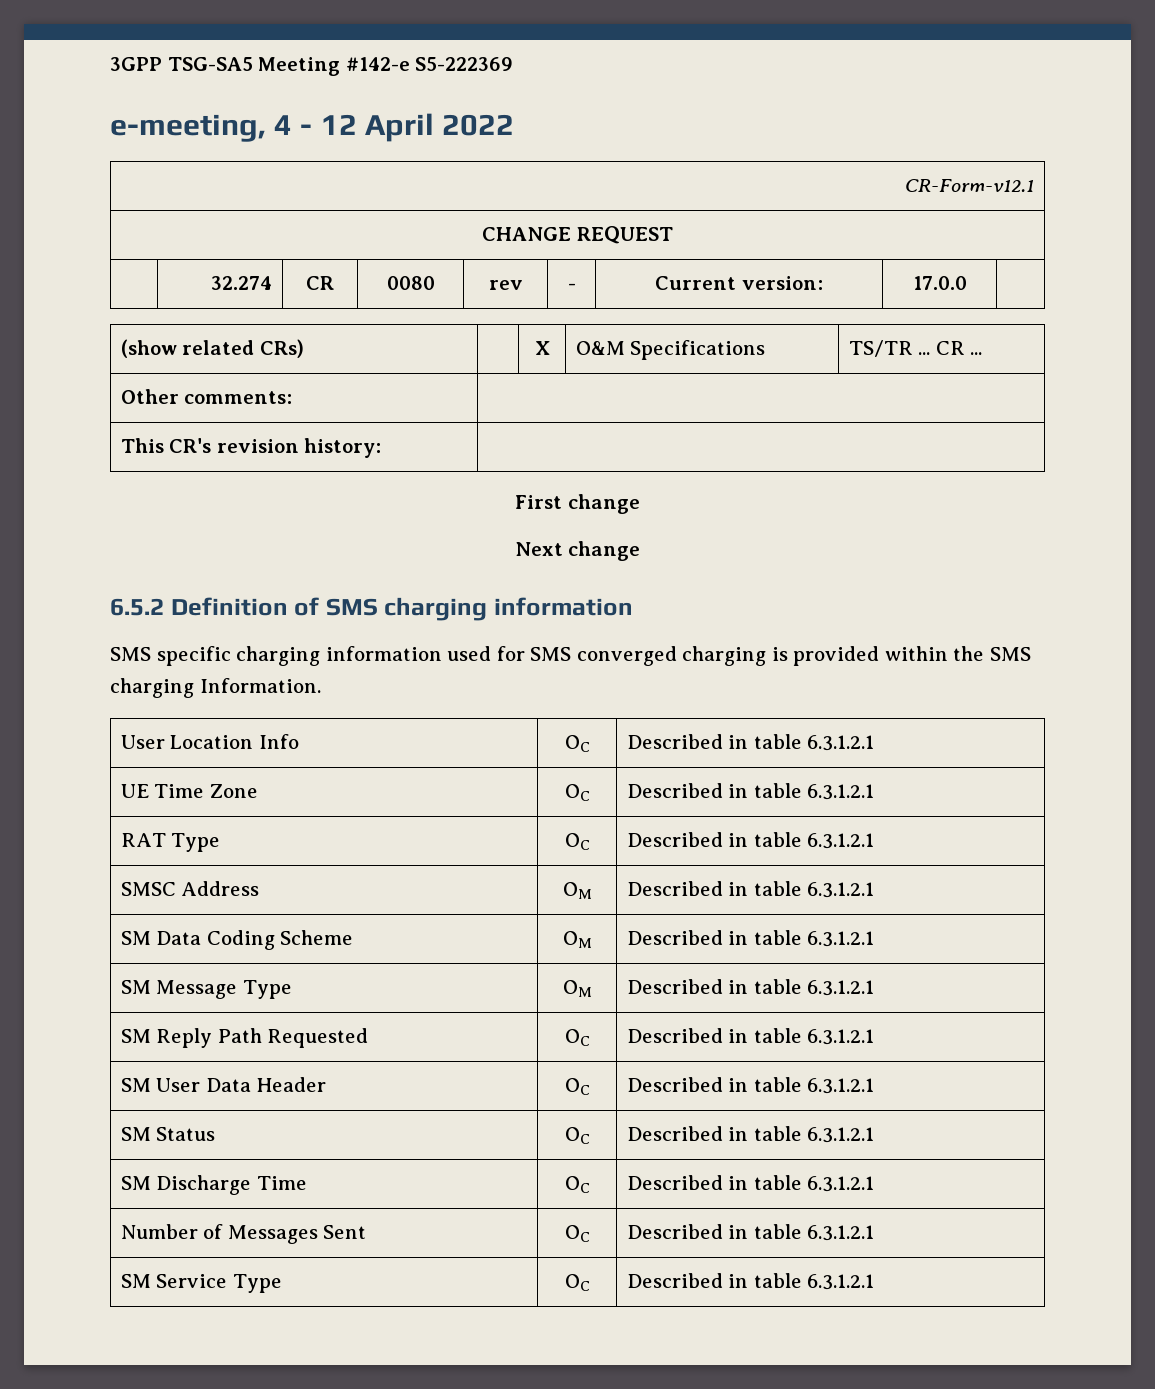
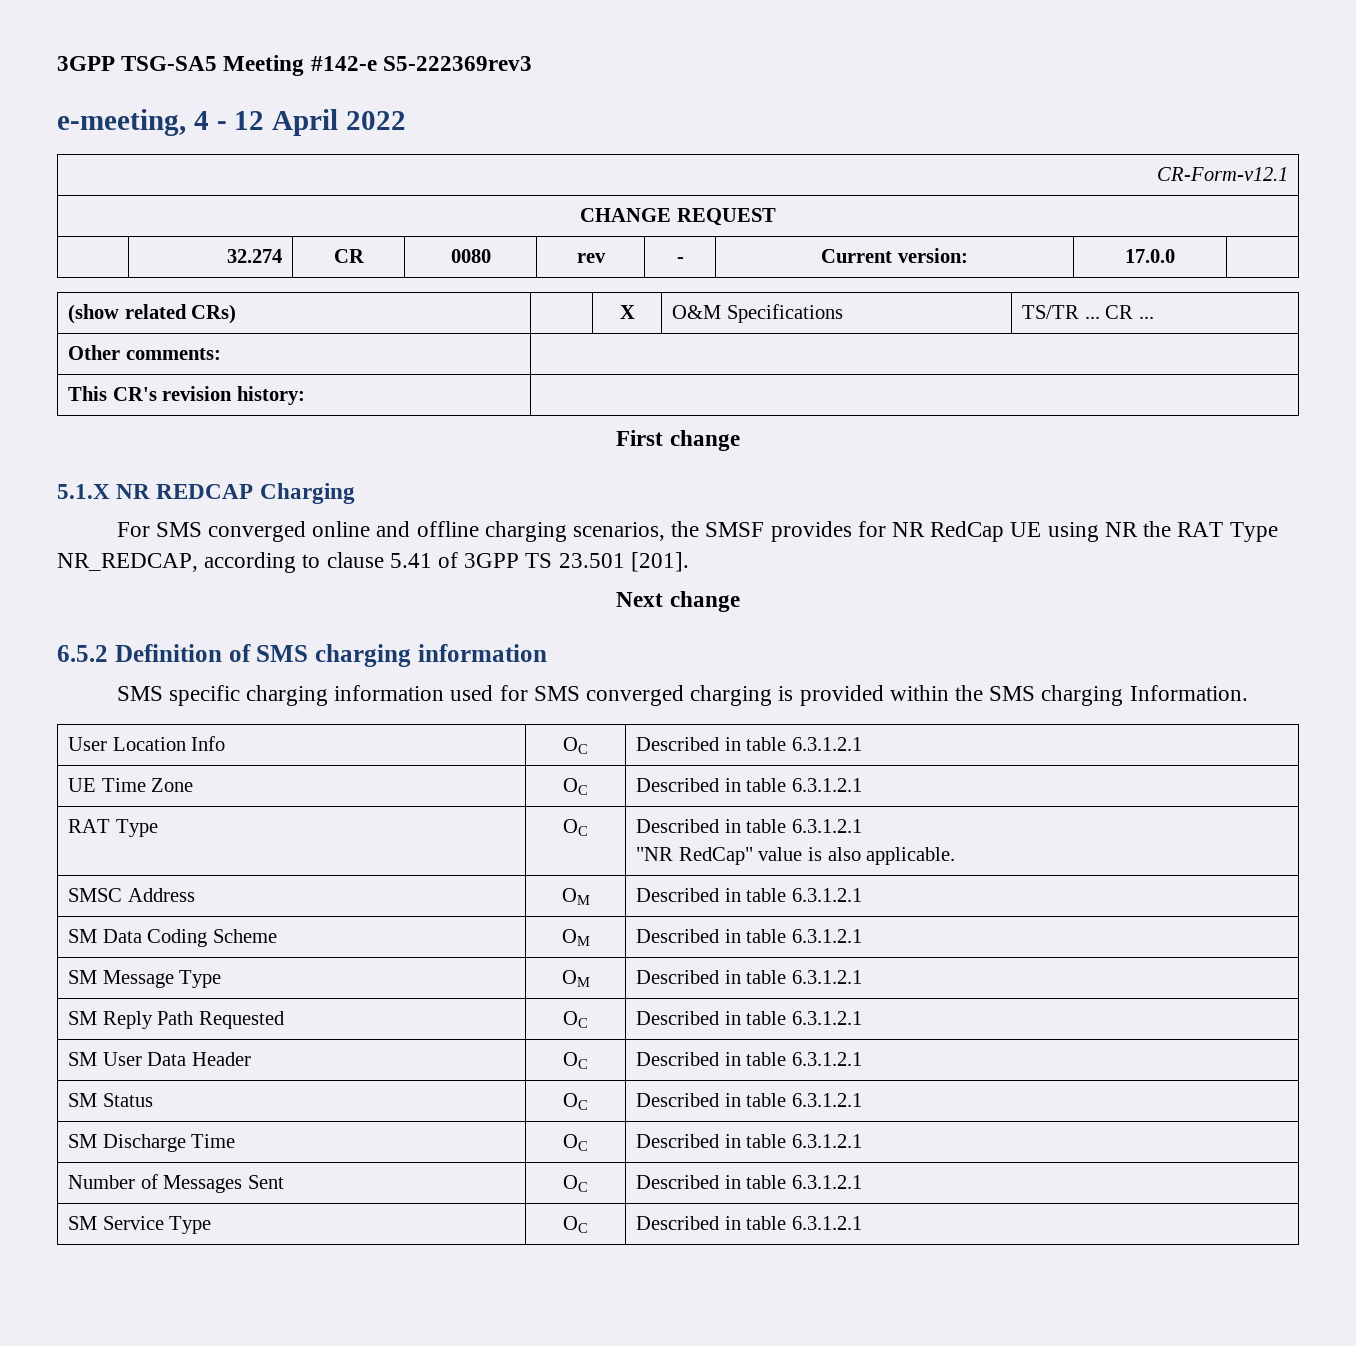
- 3GPP TSG-SA5 Meeting #142-e S5-222369
+ 3GPP TSG-SA5 Meeting #142-e S5-222369rev3
+ 5.1.X NR REDCAP Charging
+ For SMS converged online and offline charging scenarios, the SMSF provides for NR RedCap UE using NR the RAT Type NR_REDCAP, according to clause 5.41 of 3GPP TS 23.501 [201].
  RAT Type | OC | Described in table 6.3.1.2.1
+ "NR RedCap" value is also applicable.

